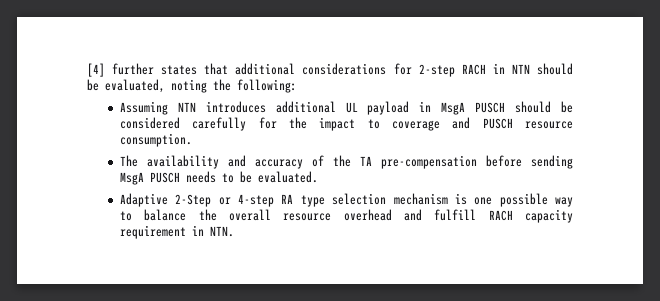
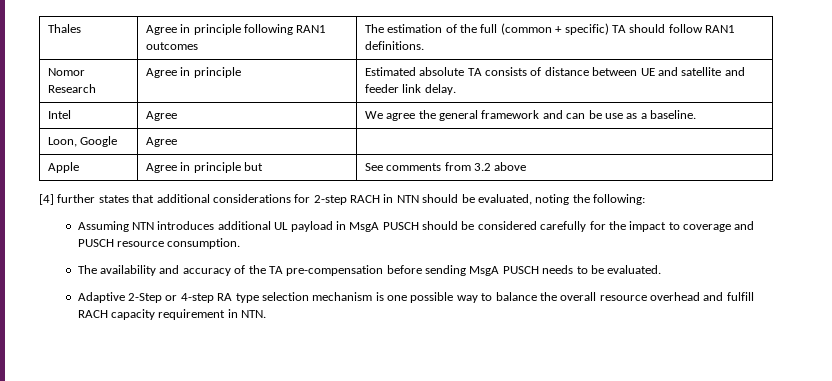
+ Thales | Agree in principle following RAN1 outcomes | The estimation of the full (common + specific) TA should follow RAN1 definitions.
+ Nomor Research | Agree in principle | Estimated absolute TA consists of distance between UE and satellite and feeder link delay.
+ Intel | Agree | We agree the general framework and can be use as a baseline.
+ Loon, Google | Agree |
+ Apple | Agree in principle but | See comments from 3.2 above

